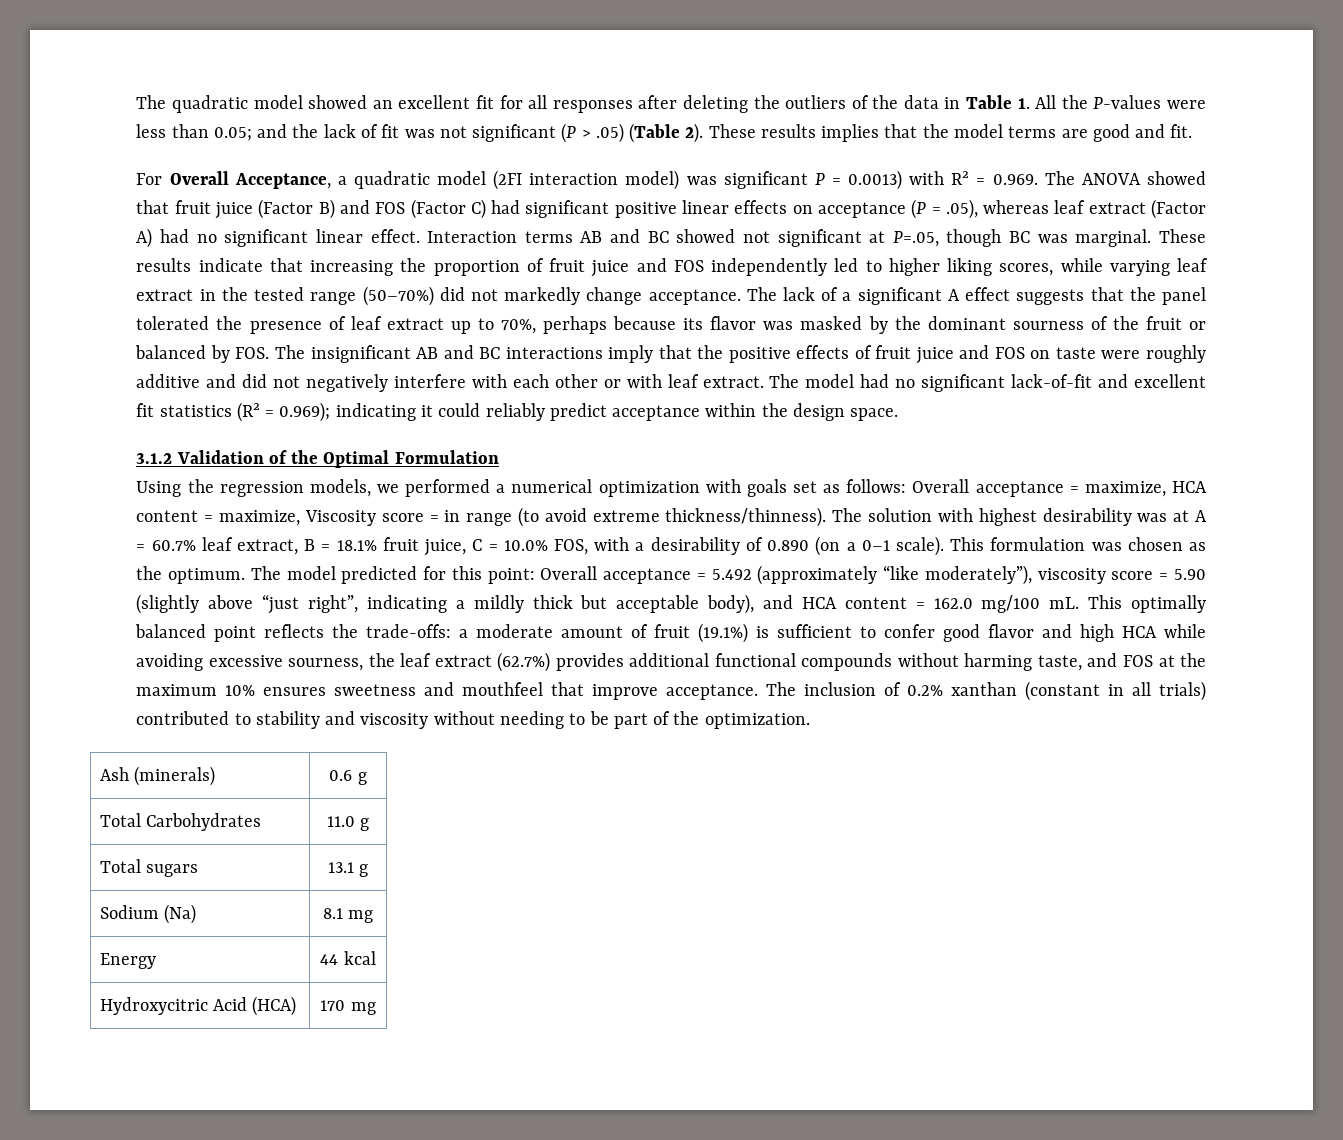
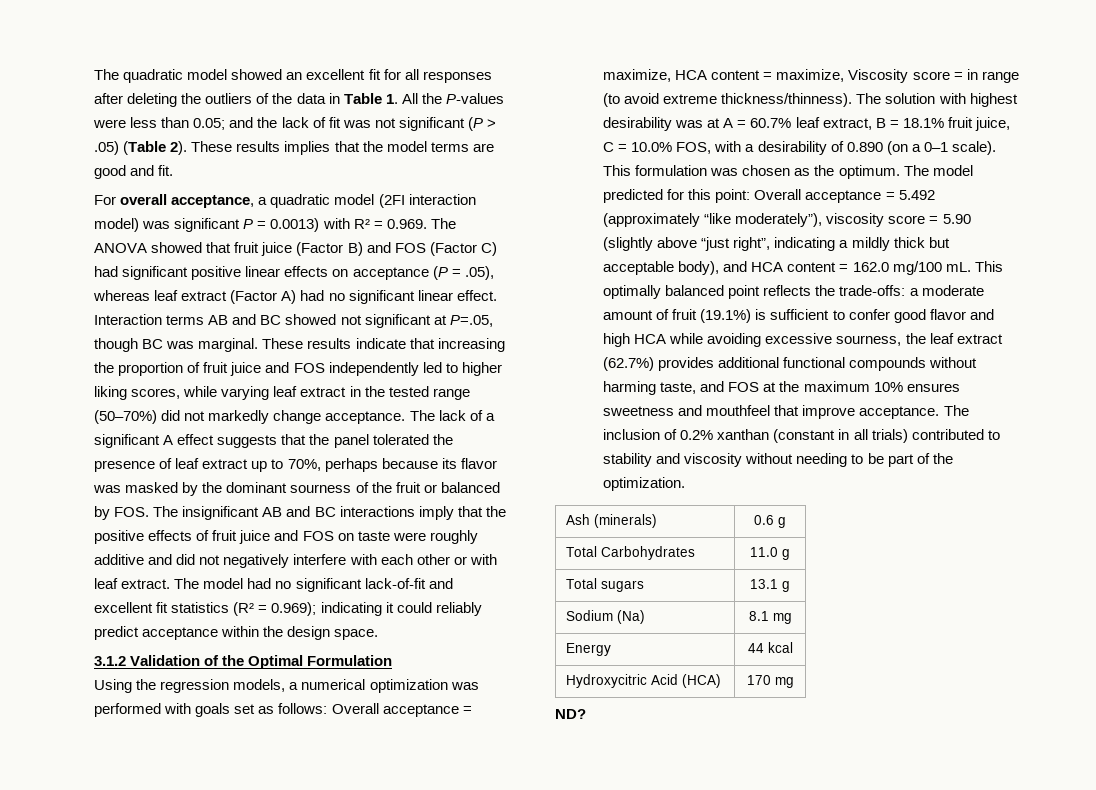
- For Overall Acceptance, a quadratic model (2FI interaction model) was significant P = 0.0013) with R² = 0.969. The ANOVA showed that fruit juice (Factor B) and FOS (Factor C) had significant positive linear effects on acceptance (P = .05), whereas leaf extract (Factor A) had no significant linear effect.
+ For overall acceptance, a quadratic model (2FI interaction model) was significant P = 0.0013) with R² = 0.969. The ANOVA showed that fruit juice (Factor B) and FOS (Factor C) had significant positive linear effects on acceptance (P = .05), whereas leaf extract (Factor A) had no significant linear effect.
- Using the regression models, we performed a numerical optimization with goals set as follows: Overall acceptance = maximize, HCA content = maximize, Viscosity score = in range (to avoid extreme thickness/thinness).
+ Using the regression models, a numerical optimization was performed with goals set as follows: Overall acceptance = maximize, HCA content = maximize, Viscosity score = in range (to avoid extreme thickness/thinness).
+ ND?

